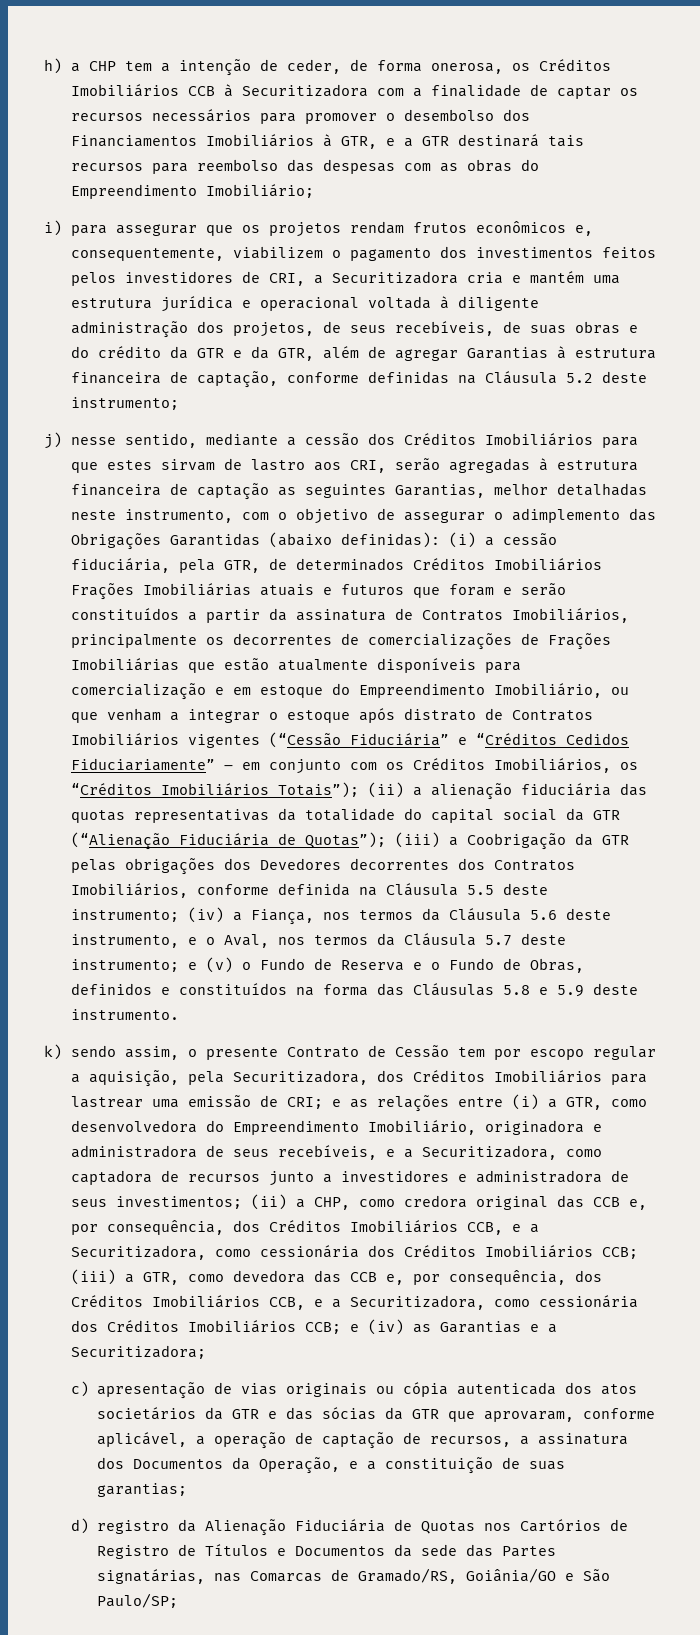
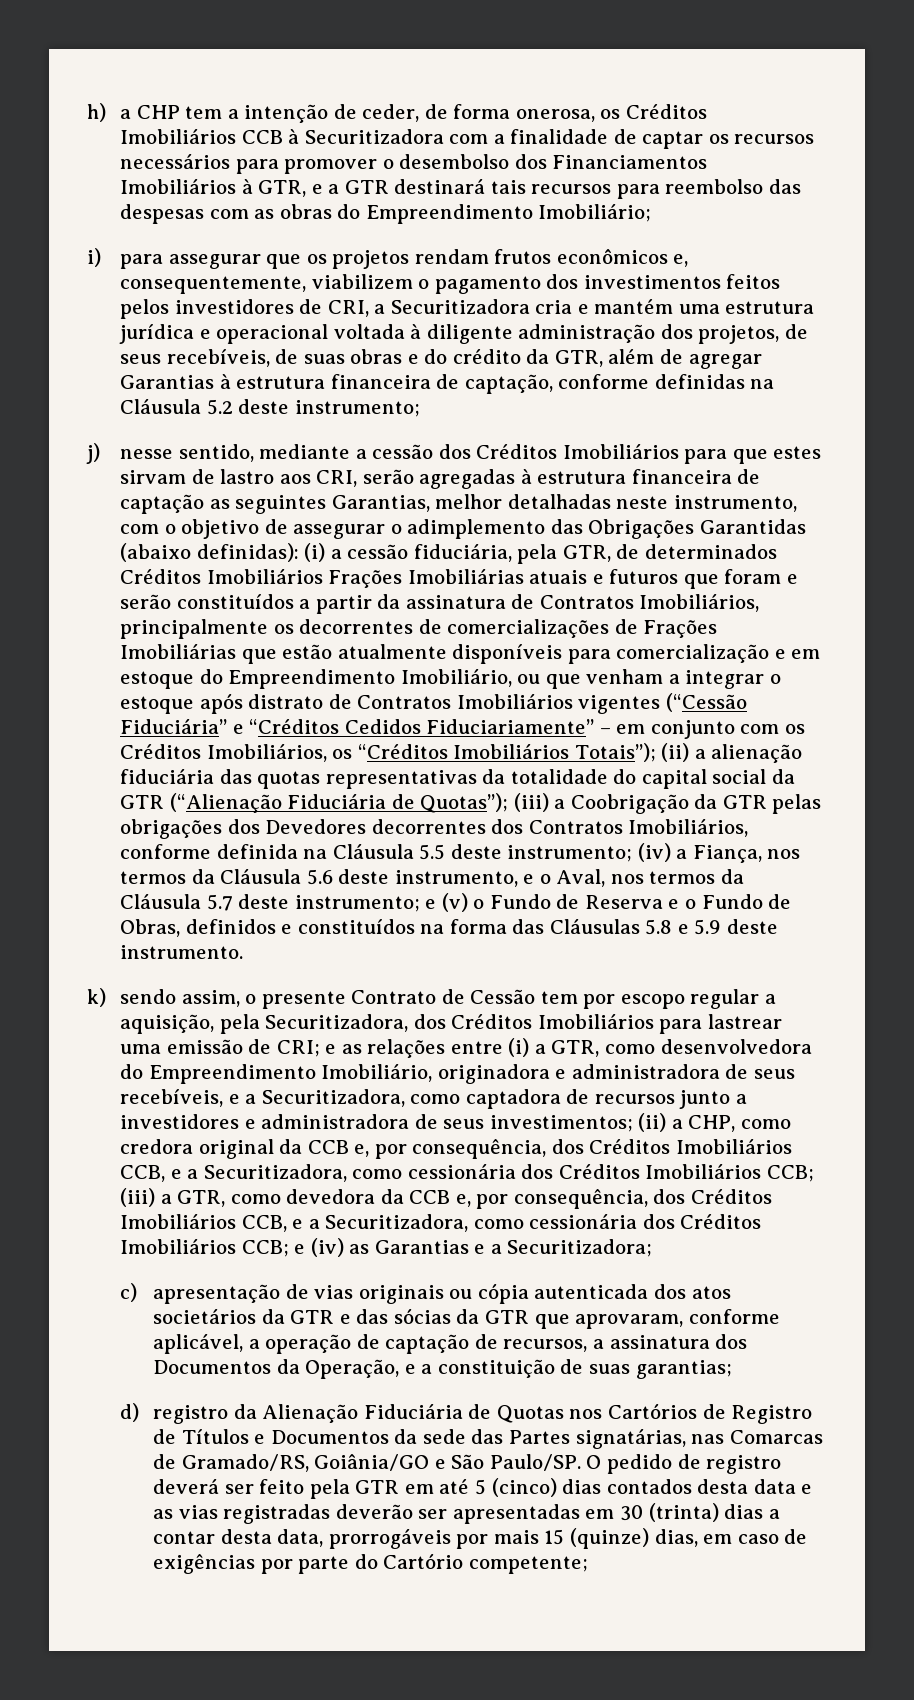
- i) para assegurar que os projetos rendam frutos econômicos e, consequentemente, viabilizem o pagamento dos investimentos feitos pelos investidores de CRI, a Securitizadora cria e mantém uma estrutura jurídica e operacional voltada à diligente administração dos projetos, de seus recebíveis, de suas obras e do crédito da GTR e da GTR, além de agregar Garantias à estrutura financeira de captação, conforme definidas na Cláusula 5.2 deste instrumento;
+ i) para assegurar que os projetos rendam frutos econômicos e, consequentemente, viabilizem o pagamento dos investimentos feitos pelos investidores de CRI, a Securitizadora cria e mantém uma estrutura jurídica e operacional voltada à diligente administração dos projetos, de seus recebíveis, de suas obras e do crédito da GTR, além de agregar Garantias à estrutura financeira de captação, conforme definidas na Cláusula 5.2 deste instrumento;
- (ii) a CHP, como credora original das CCB e, por consequência, dos Créditos Imobiliários CCB, e a Securitizadora, como cessionária dos Créditos Imobiliários CCB;
+ (ii) a CHP, como credora original da CCB e, por consequência, dos Créditos Imobiliários CCB, e a Securitizadora, como cessionária dos Créditos Imobiliários CCB;
- (iii) a GTR, como devedora das CCB e, por consequência, dos Créditos Imobiliários CCB, e a Securitizadora, como cessionária dos Créditos Imobiliários CCB;
+ (iii) a GTR, como devedora da CCB e, por consequência, dos Créditos Imobiliários CCB, e a Securitizadora, como cessionária dos Créditos Imobiliários CCB;
- d) registro da Alienação Fiduciária de Quotas nos Cartórios de Registro de Títulos e Documentos da sede das Partes signatárias, nas Comarcas de Gramado/RS, Goiânia/GO e São Paulo/SP;
+ d) registro da Alienação Fiduciária de Quotas nos Cartórios de Registro de Títulos e Documentos da sede das Partes signatárias, nas Comarcas de Gramado/RS, Goiânia/GO e São Paulo/SP. O pedido de registro deverá ser feito pela GTR em até 5 (cinco) dias contados desta data e as vias registradas deverão ser apresentadas em 30 (trinta) dias a contar desta data, prorrogáveis por mais 15 (quinze) dias, em caso de exigências por parte do Cartório competente;

